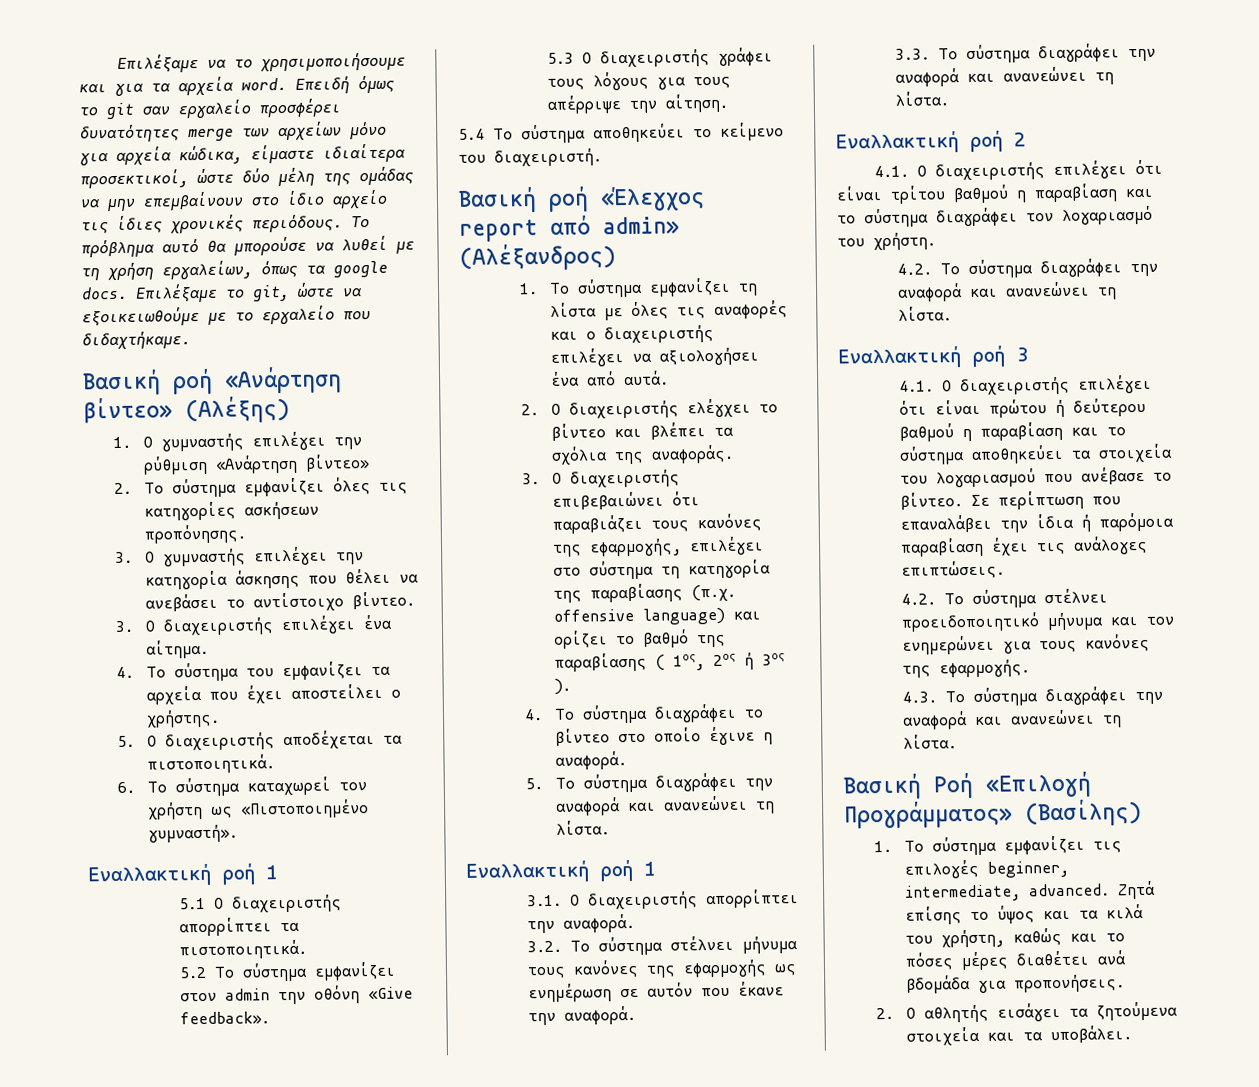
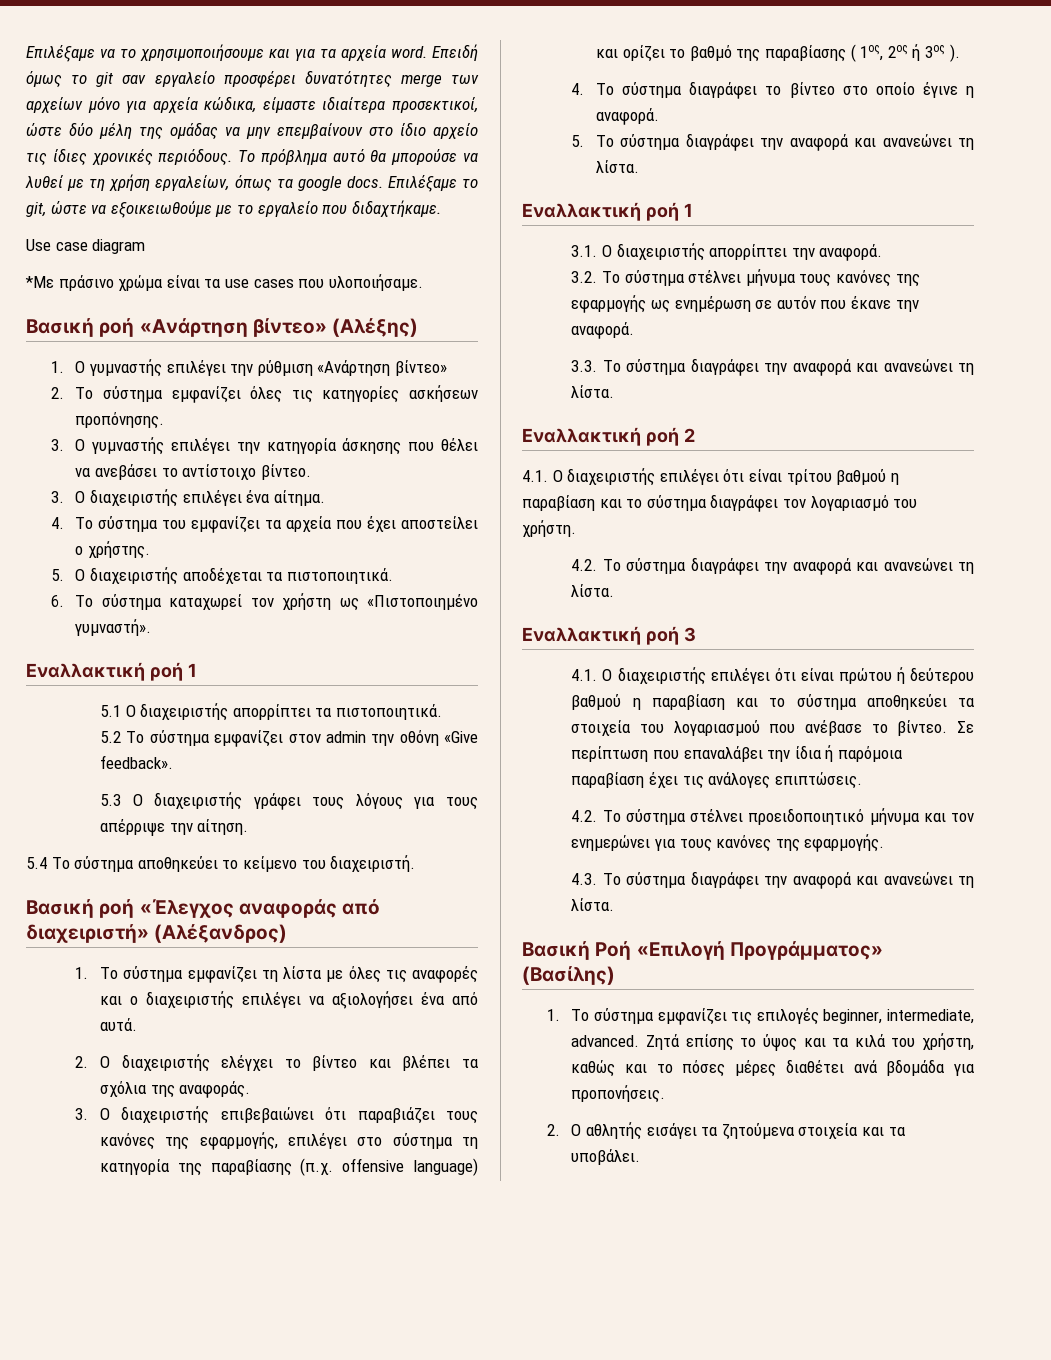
+ Use case diagram
+ *Με πράσινο χρώμα είναι τα use cases που υλοποιήσαμε.
- Βασική ροή «Έλεγχος report από admin» (Αλέξανδρος)
+ Βασική ροή «Έλεγχος αναφοράς από διαχειριστή» (Αλέξανδρος)

